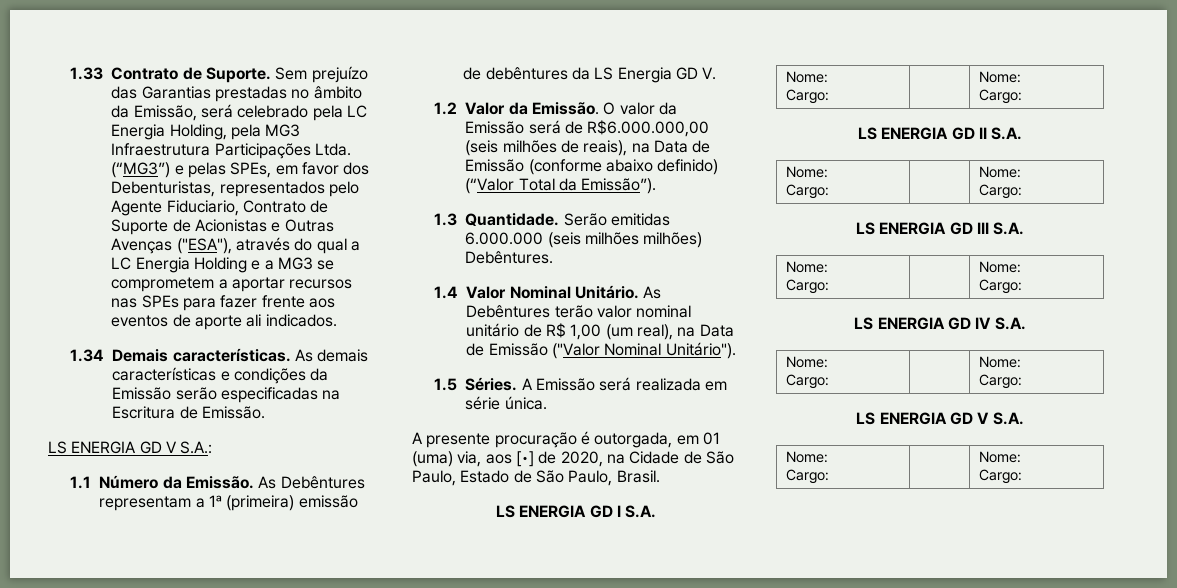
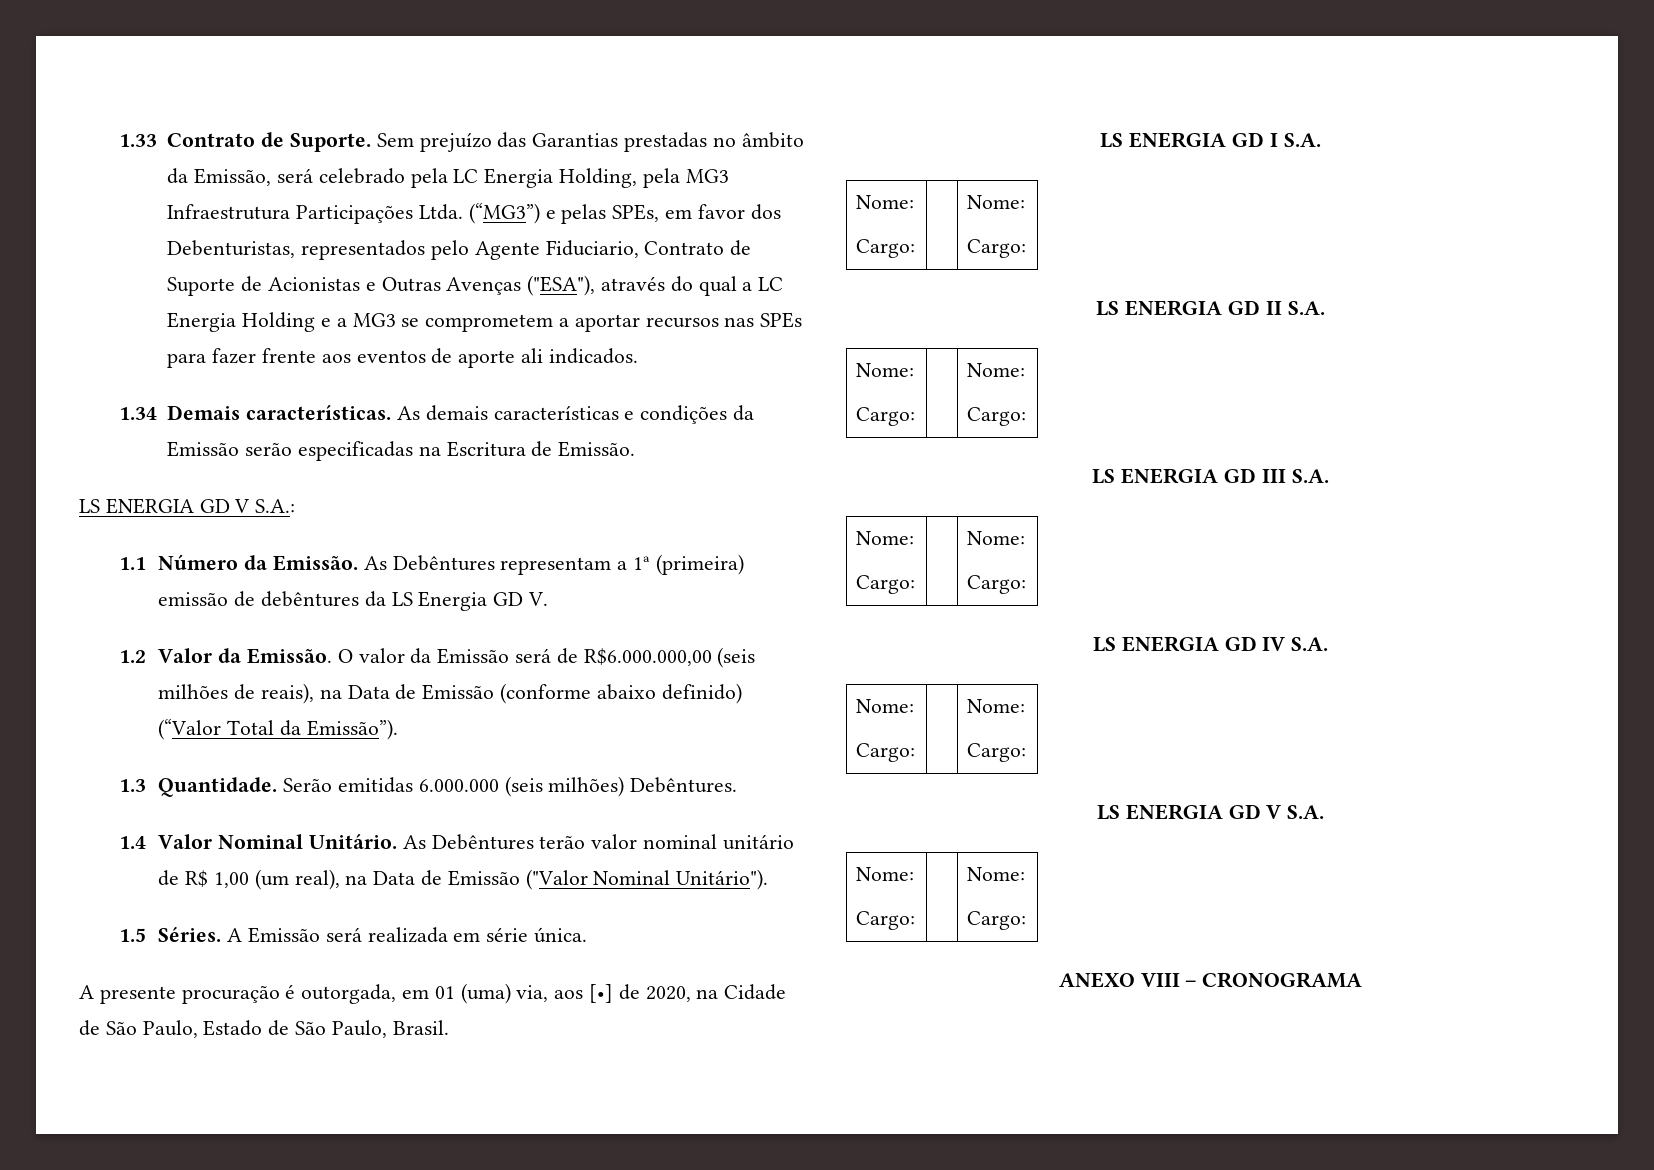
- Serão emitidas 6.000.000 (seis milhões milhões) Debêntures.
+ Serão emitidas 6.000.000 (seis milhões) Debêntures.
+ ANEXO VIII – CRONOGRAMA

